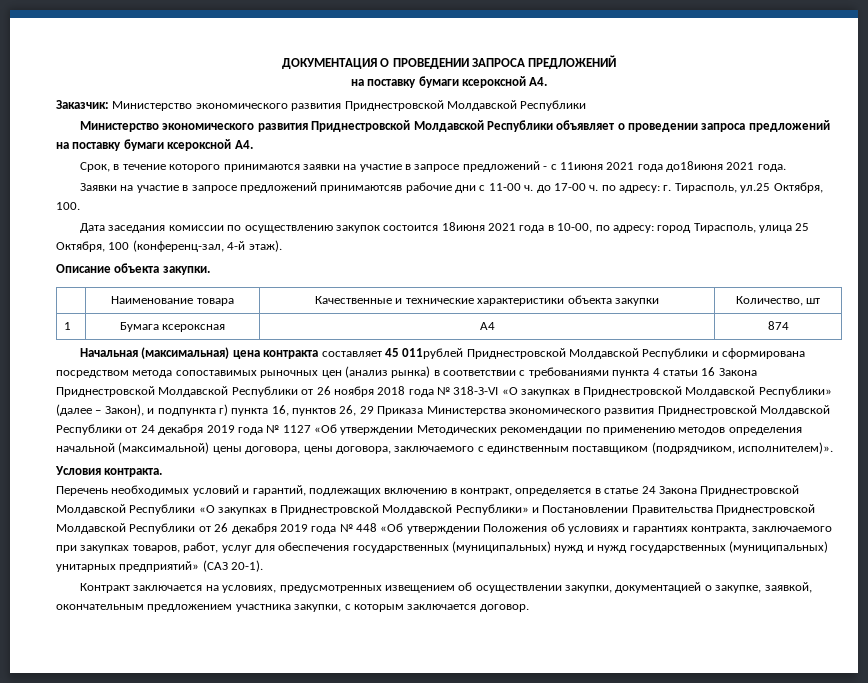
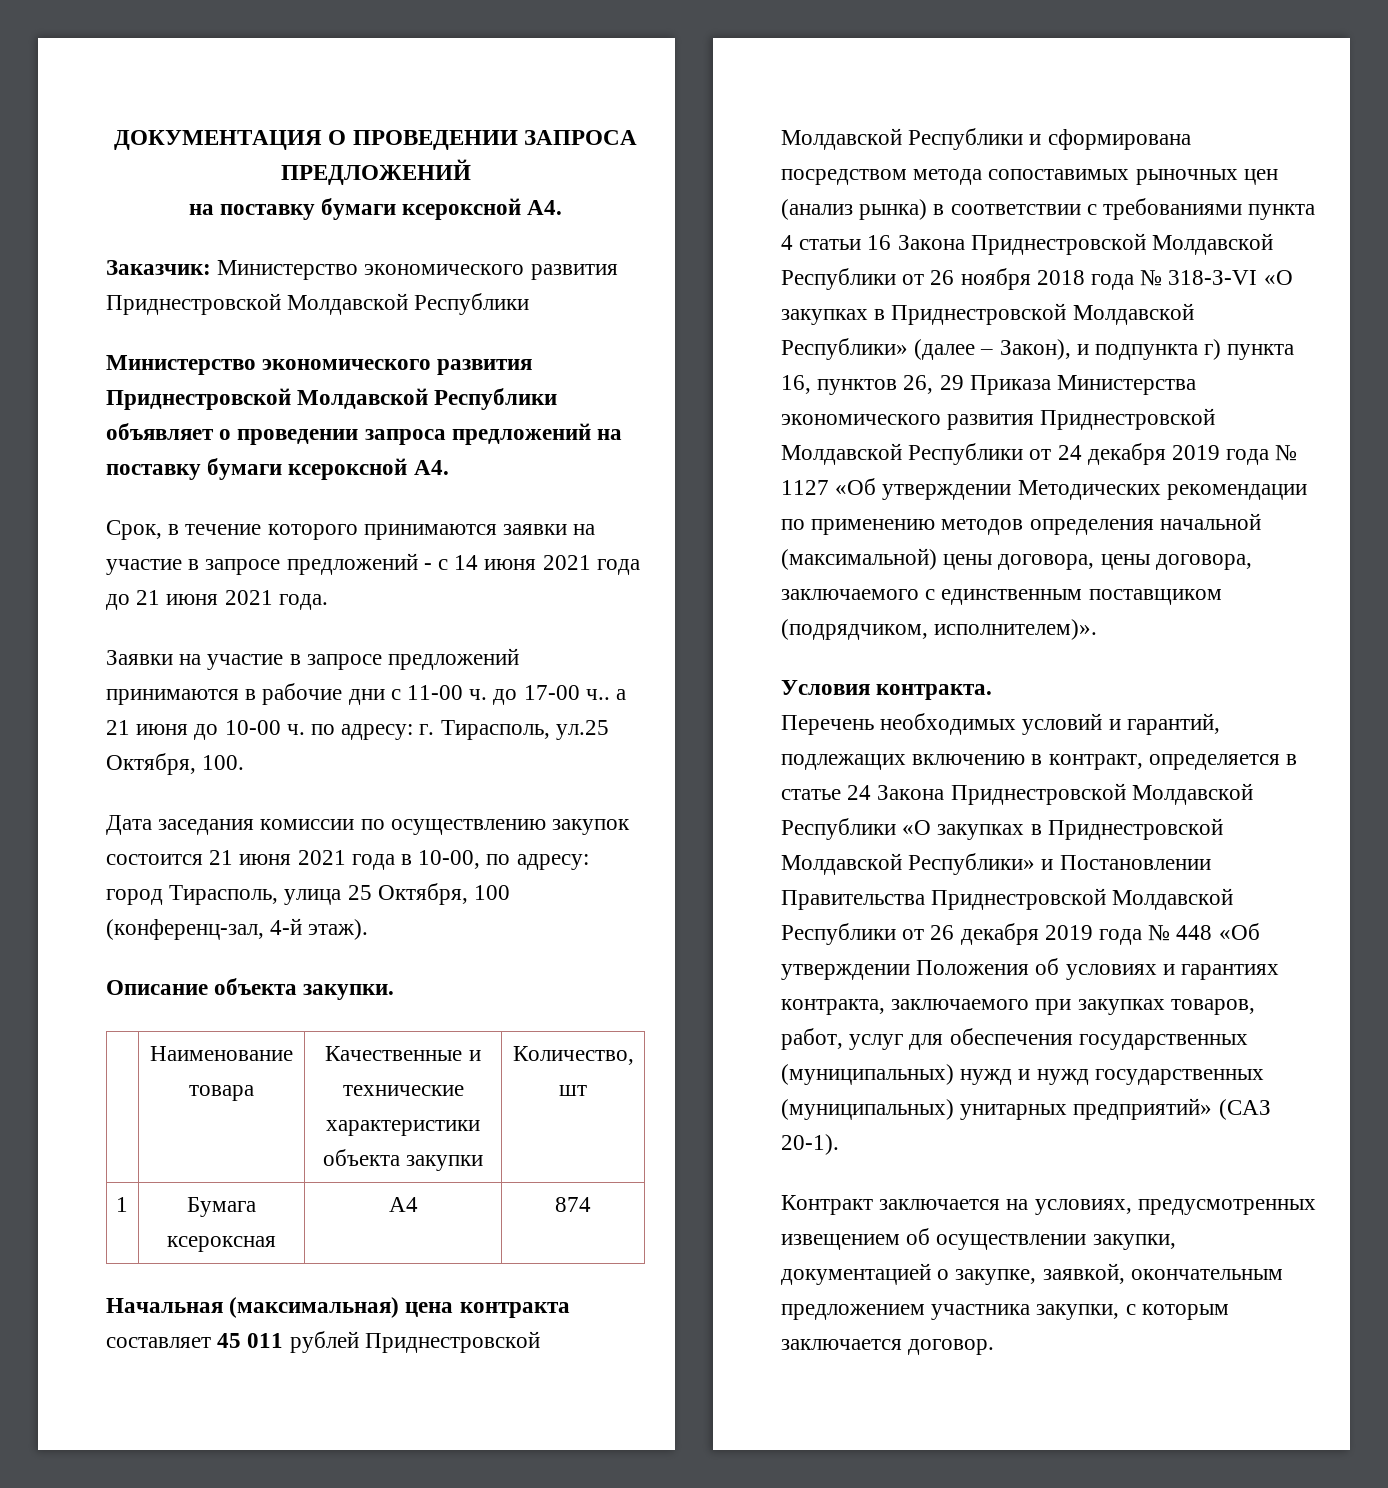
- Срок, в течение которого принимаются заявки на участие в запросе предложений - с 11июня 2021 года до18июня 2021 года.
+ Срок, в течение которого принимаются заявки на участие в запросе предложений - с 14 июня 2021 года до 21 июня 2021 года.
- Заявки на участие в запросе предложений принимаютсяв рабочие дни с 11-00 ч. до 17-00 ч. по адресу: г. Тирасполь, ул.25 Октября, 100.
+ Заявки на участие в запросе предложений принимаются в рабочие дни с 11-00 ч. до 17-00 ч.. а 21 июня до 10-00 ч. по адресу: г. Тирасполь, ул.25 Октября, 100.
- Дата заседания комиссии по осуществлению закупок состоится 18июня 2021 года в 10-00, по адресу: город Тирасполь, улица 25 Октября, 100 (конференц-зал, 4-й этаж).
+ Дата заседания комиссии по осуществлению закупок состоится 21 июня 2021 года в 10-00, по адресу: город Тирасполь, улица 25 Октября, 100 (конференц-зал, 4-й этаж).
- Начальная (максимальная) цена контракта составляет 45 011рублей Приднестровской Молдавской Республики и сформирована посредством метода сопоставимых рыночных цен (анализ рынка) в соответствии с требованиями пункта 4 статьи 16 Закона Приднестровской Молдавской Республики от 26 ноября 2018 года № 318-З-VI «О закупках в Приднестровской Молдавской Республики» (далее – Закон), и подпункта г) пункта 16, пунктов 26, 29 Приказа Министерства экономического развития Приднестровской Молдавской Республики от 24 декабря 2019 года № 1127 «Об утверждении Методических рекомендации по применению методов определения начальной (максимальной) цены договора, цены договора, заключаемого с единственным поставщиком (подрядчиком, исполнителем)».
+ Начальная (максимальная) цена контракта составляет 45 011 рублей Приднестровской Молдавской Республики и сформирована посредством метода сопоставимых рыночных цен (анализ рынка) в соответствии с требованиями пункта 4 статьи 16 Закона Приднестровской Молдавской Республики от 26 ноября 2018 года № 318-З-VI «О закупках в Приднестровской Молдавской Республики» (далее – Закон), и подпункта г) пункта 16, пунктов 26, 29 Приказа Министерства экономического развития Приднестровской Молдавской Республики от 24 декабря 2019 года № 1127 «Об утверждении Методических рекомендации по применению методов определения начальной (максимальной) цены договора, цены договора, заключаемого с единственным поставщиком (подрядчиком, исполнителем)».

